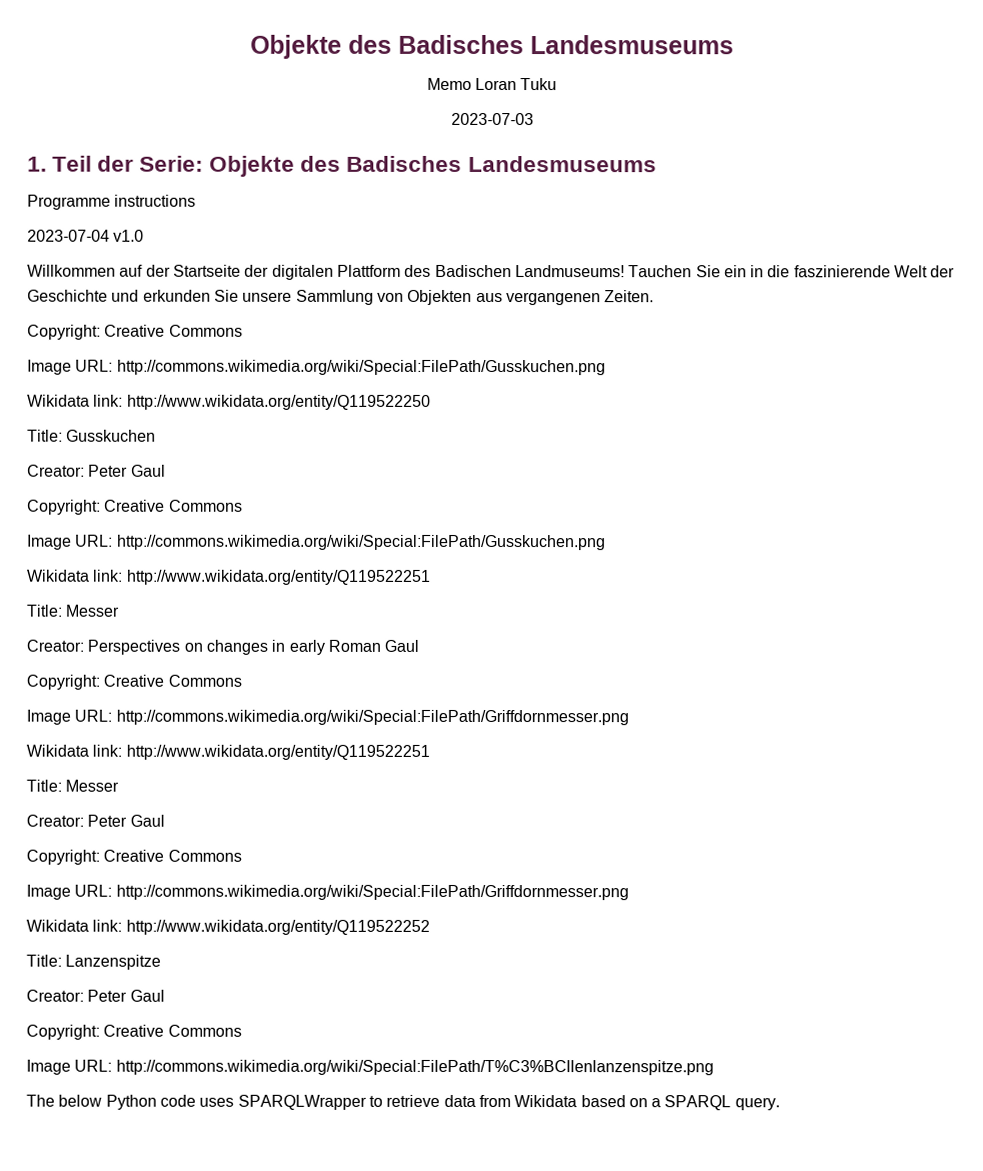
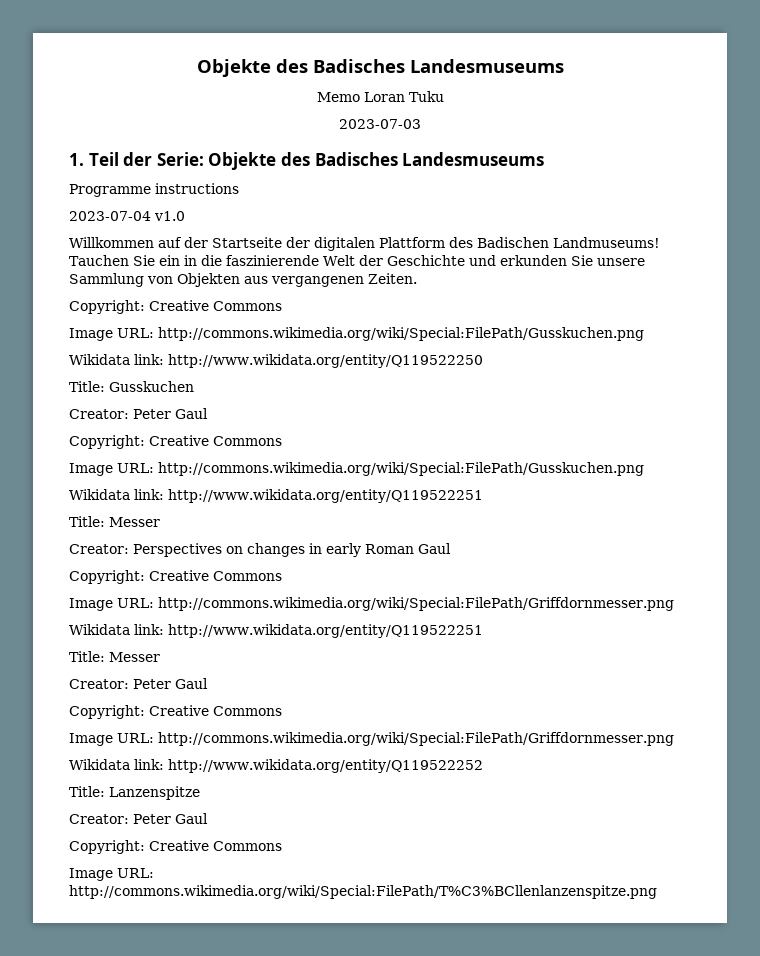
- The below Python code uses SPARQLWrapper to retrieve data from Wikidata based on a SPARQL query.

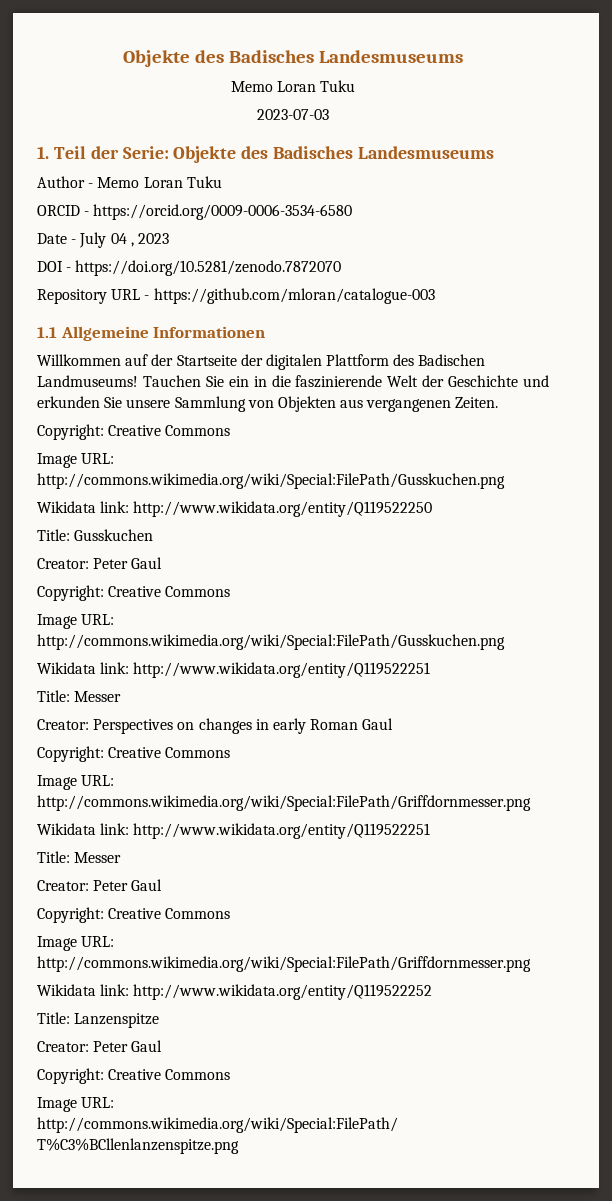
- Programme instructions
- 2023-07-04 v1.0
+ Author - Memo Loran Tuku
+ ORCID - https://orcid.org/0009-0006-3534-6580
+ Date - July 04 , 2023
+ DOI - https://doi.org/10.5281/zenodo.7872070
+ Repository URL - https://github.com/mloran/catalogue-003
+ 1.1 Allgemeine Informationen

